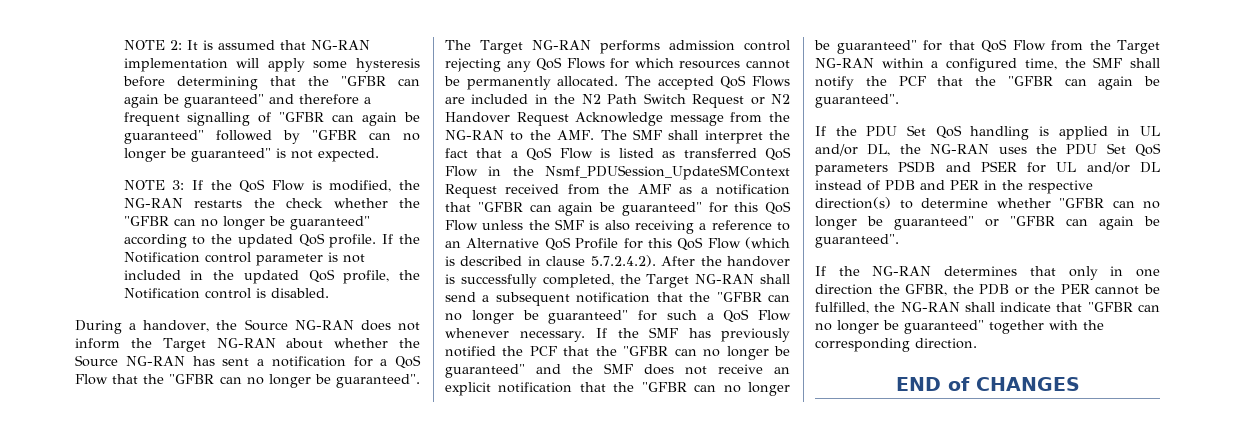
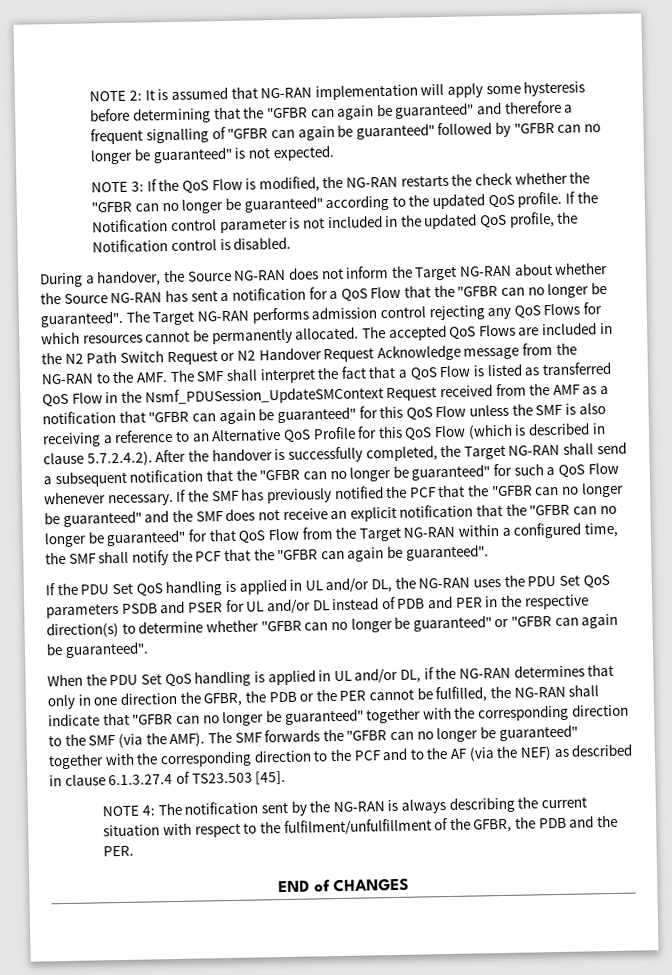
- If the NG-RAN determines that only in one direction the GFBR, the PDB or the PER cannot be fulfilled, the NG-RAN shall indicate that "GFBR can no longer be guaranteed" together with the corresponding direction.
+ When the PDU Set QoS handling is applied in UL and/or DL, if the NG-RAN determines that only in one direction the GFBR, the PDB or the PER cannot be fulfilled, the NG-RAN shall indicate that "GFBR can no longer be guaranteed" together with the corresponding direction to the SMF (via the AMF). The SMF forwards the "GFBR can no longer be guaranteed" together with the corresponding direction to the PCF and to the AF (via the NEF) as described in clause 6.1.3.27.4 of TS23.503 [45].
+ NOTE 4: The notification sent by the NG-RAN is always describing the current situation with respect to the fulfilment/unfulfillment of the GFBR, the PDB and the PER.

